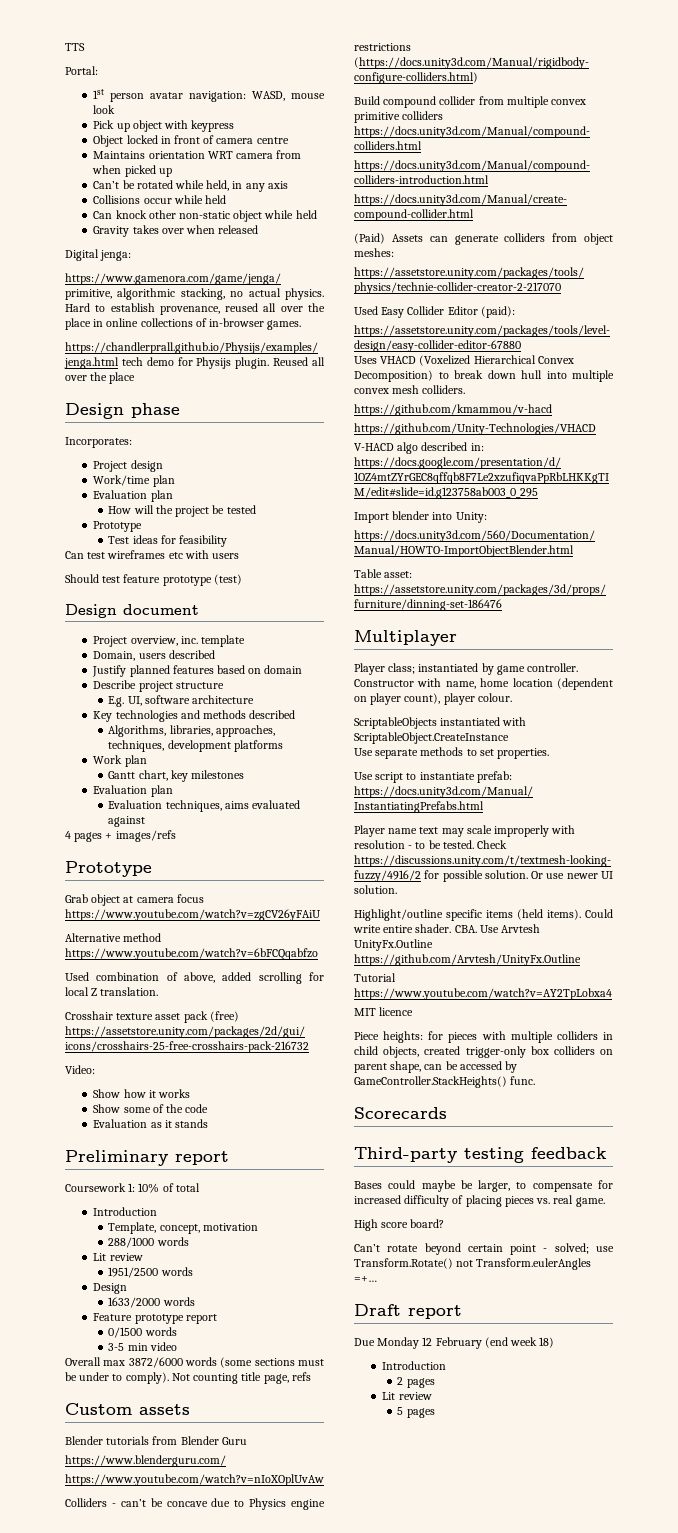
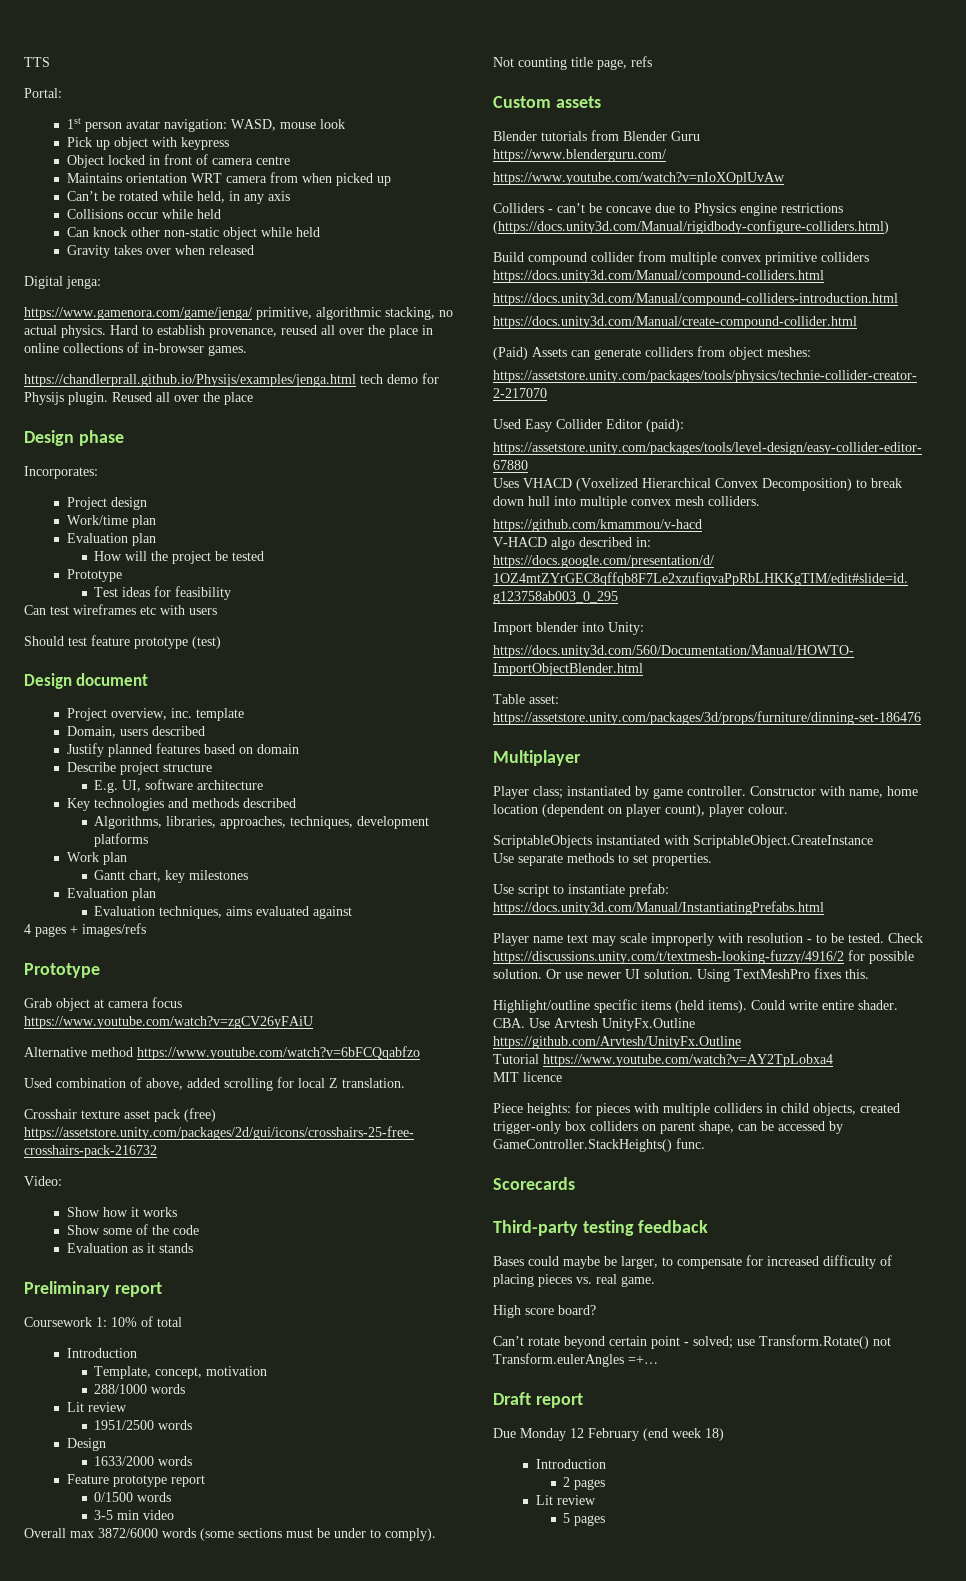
- https://github.com/Unity-Technologies/VHACD
+ Using TextMeshPro fixes this.

